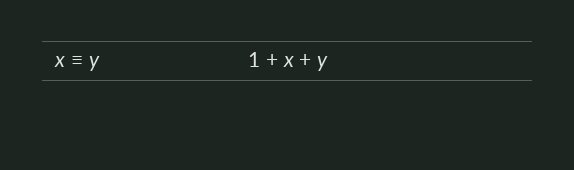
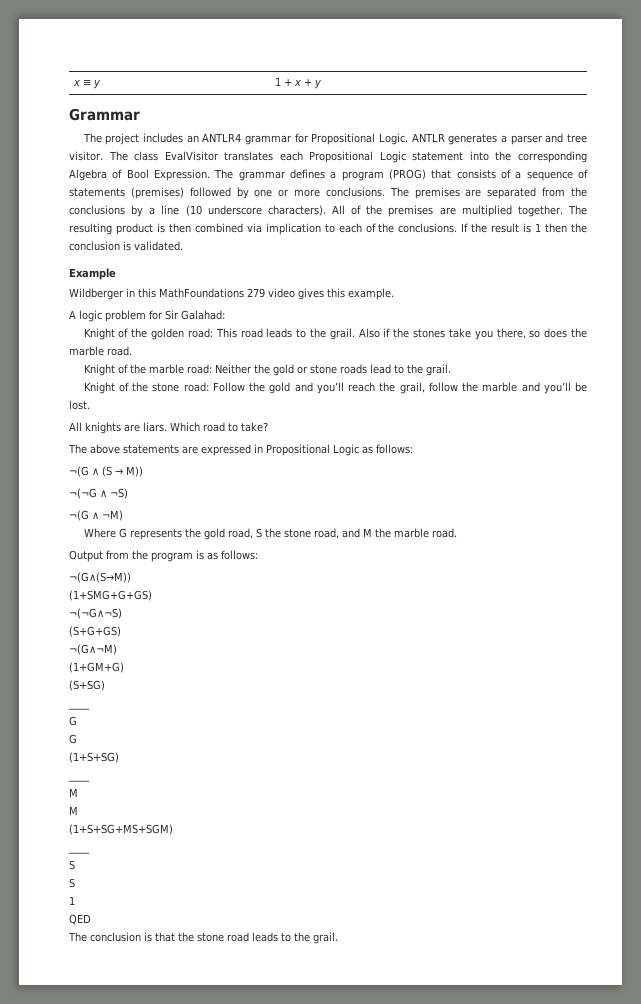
+ Grammar
+ The project includes an ANTLR4 grammar for Propositional Logic. ANTLR generates a parser and tree visitor. The class EvalVisitor translates each Propositional Logic statement into the corresponding Algebra of Bool Expression. The grammar defines a program (PROG) that consists of a sequence of statements (premises) followed by one or more conclusions. The premises are separated from the conclusions by a line (10 underscore characters). All of the premises are multiplied together. The resulting product is then combined via implication to each of the conclusions. If the result is 1 then the conclusion is validated.
+ Example
+ Wildberger in this MathFoundations 279 video gives this example.
+ A logic problem for Sir Galahad:
+ Knight of the golden road: This road leads to the grail. Also if the stones take you there, so does the marble road.
+ Knight of the marble road: Neither the gold or stone roads lead to the grail.
+ Knight of the stone road: Follow the gold and you’ll reach the grail, follow the marble and you’ll be lost.
+ All knights are liars. Which road to take?
+ The above statements are expressed in Propositional Logic as follows:
+ ¬(G ∧ (S → M))
+ ¬(¬G ∧ ¬S)
+ ¬(G ∧ ¬M)
+ Where G represents the gold road, S the stone road, and M the marble road.
+ Output from the program is as follows:
+ ¬(G∧(S→M))
+ (1+SMG+G+GS)
+ ¬(¬G∧¬S)
+ (S+G+GS)
+ ¬(G∧¬M)
+ (1+GM+G)
+ (S+SG)
+ ____
+ G
+ G
+ (1+S+SG)
+ ____
+ M
+ M
+ (1+S+SG+MS+SGM)
+ ____
+ S
+ S
+ 1
+ QED
+ The conclusion is that the stone road leads to the grail.

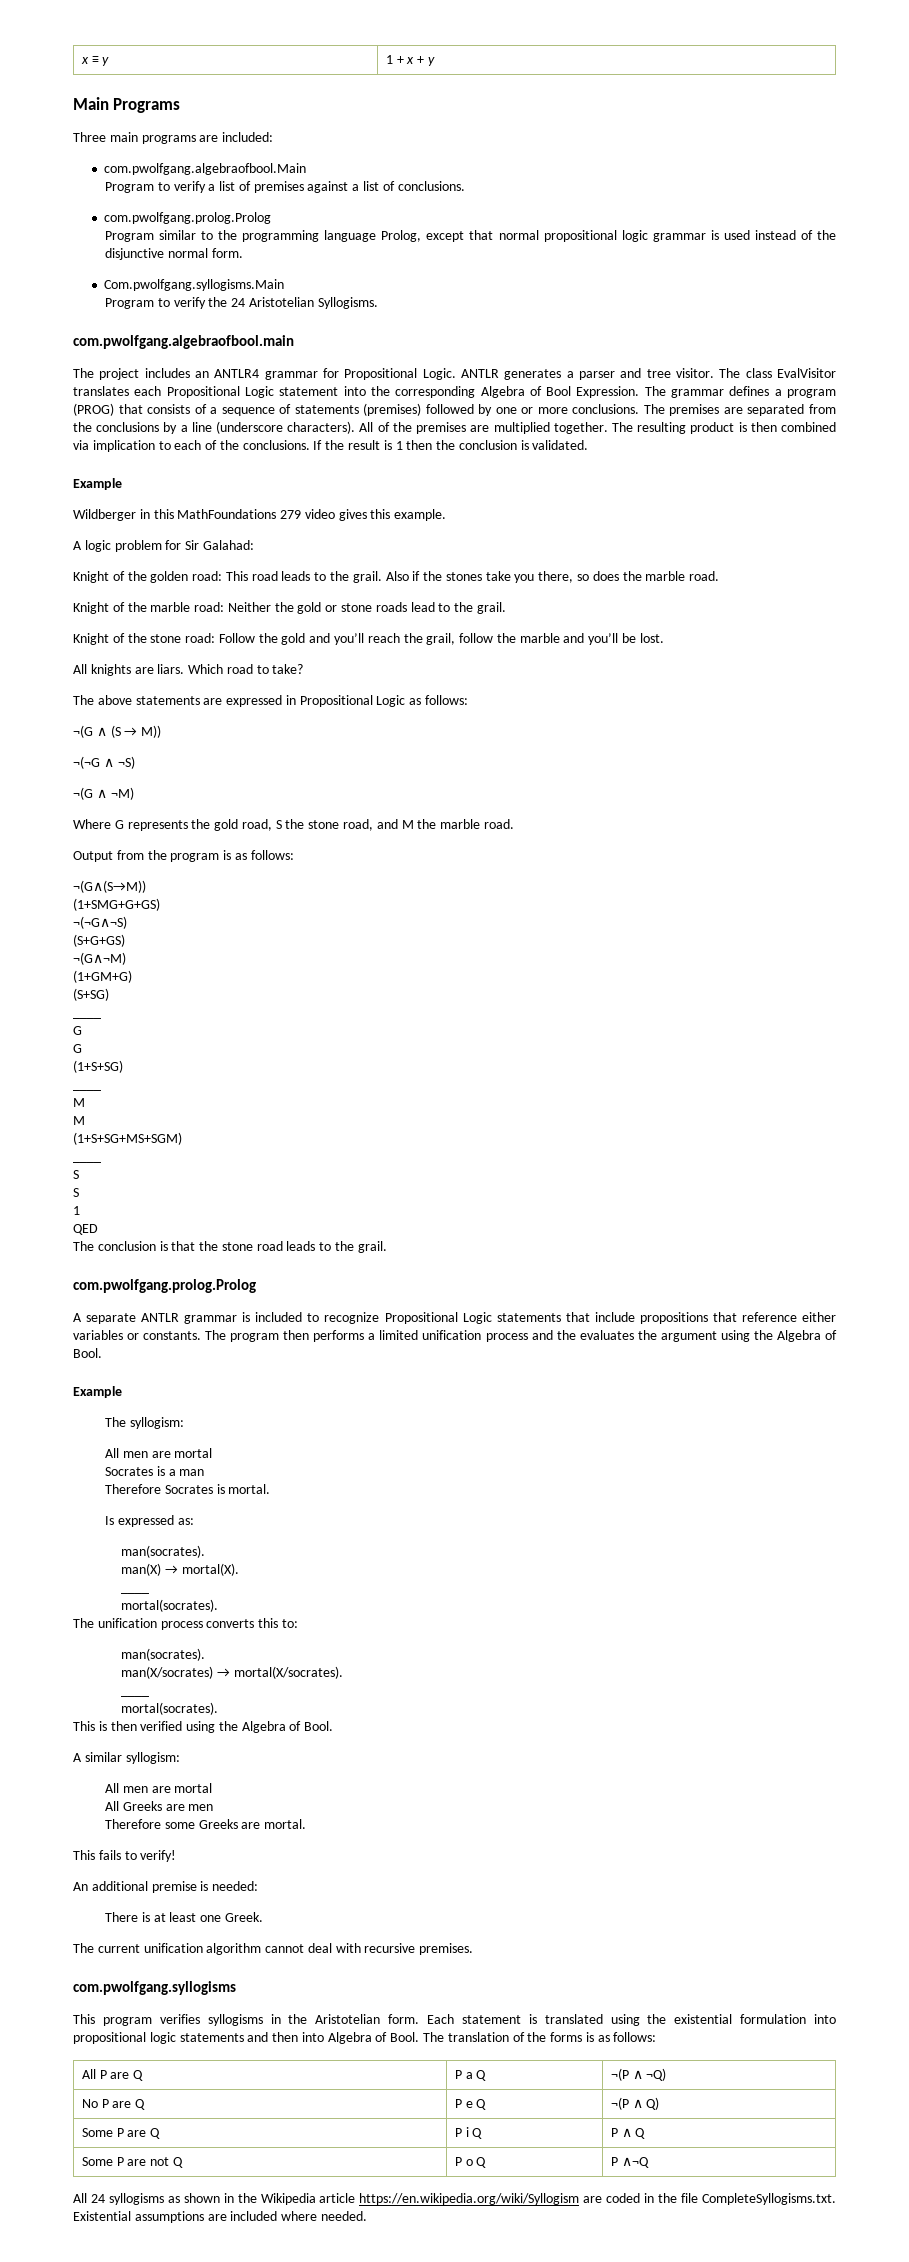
- Grammar
+ Main Programs
+ Three main programs are included:
+ com.pwolfgang.algebraofbool.Main
+ Program to verify a list of premises against a list of conclusions.
+ com.pwolfgang.prolog.Prolog
+ Program similar to the programming language Prolog, except that normal propositional logic grammar is used instead of the disjunctive normal form.
+ Com.pwolfgang.syllogisms.Main
+ Program to verify the 24 Aristotelian Syllogisms.
+ com.pwolfgang.algebraofbool.main
- The premises are separated from the conclusions by a line (10 underscore characters).
+ The premises are separated from the conclusions by a line (underscore characters).
  The conclusion is that the stone road leads to the grail.
+ com.pwolfgang.prolog.Prolog
+ A separate ANTLR grammar is included to recognize Propositional Logic statements that include propositions that reference either variables or constants. The program then performs a limited unification process and the evaluates the argument using the Algebra of Bool.
+ Example
+ The syllogism:
+ All men are mortal
+ Socrates is a man
+ Therefore Socrates is mortal.
+ Is expressed as:
+ man(socrates).
+ man(X) → mortal(X).
+ ____
+ mortal(socrates).
+ The unification process converts this to:
+ man(socrates).
+ man(X/socrates) → mortal(X/socrates).
+ ____
+ mortal(socrates).
+ This is then verified using the Algebra of Bool.
+ A similar syllogism:
+ All men are mortal
+ All Greeks are men
+ Therefore some Greeks are mortal.
+ This fails to verify!
+ An additional premise is needed:
+ There is at least one Greek.
+ The current unification algorithm cannot deal with recursive premises.
+ com.pwolfgang.syllogisms
+ This program verifies syllogisms in the Aristotelian form. Each statement is translated using the existential formulation into propositional logic statements and then into Algebra of Bool. The translation of the forms is as follows:
+ All P are Q | P a Q | ¬(P ∧ ¬Q)
+ No P are Q | P e Q | ¬(P ∧ Q)
+ Some P are Q | P i Q | P ∧ Q
+ Some P are not Q | P o Q | P ∧¬Q
+ All 24 syllogisms as shown in the Wikipedia article https://en.wikipedia.org/wiki/Syllogism are coded in the file CompleteSyllogisms.txt. Existential assumptions are included where needed.

